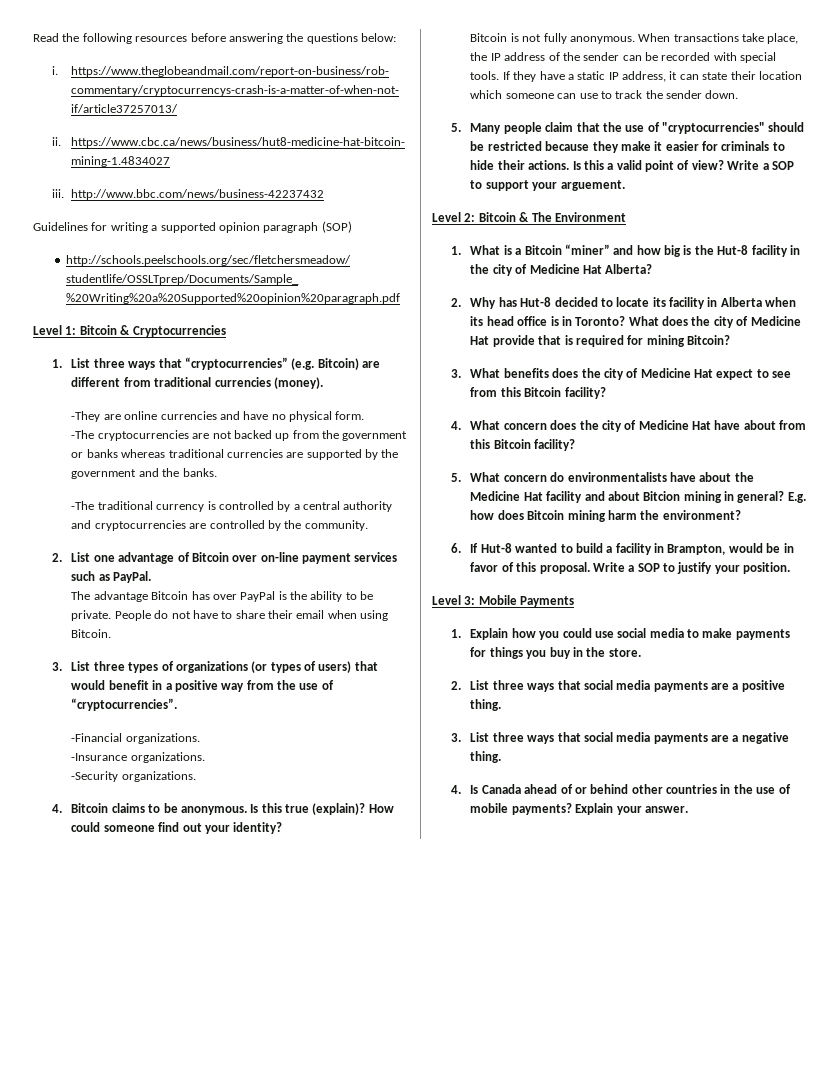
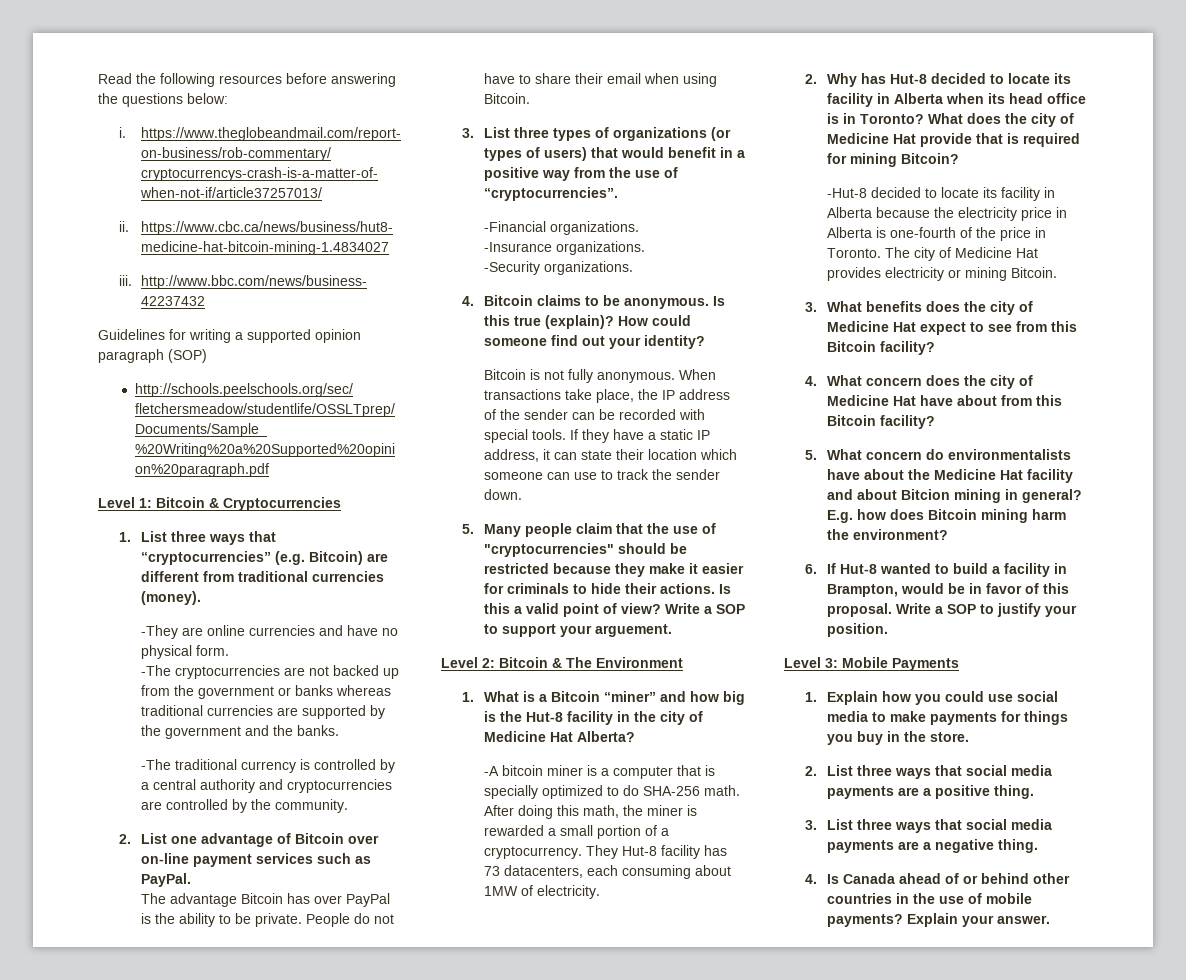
+ -A bitcoin miner is a computer that is specially optimized to do SHA-256 math. After doing this math, the miner is rewarded a small portion of a cryptocurrency. They Hut-8 facility has 73 datacenters, each consuming about 1MW of electricity.
+ -Hut-8 decided to locate its facility in Alberta because the electricity price in Alberta is one-fourth of the price in Toronto. The city of Medicine Hat provides electricity or mining Bitcoin.

